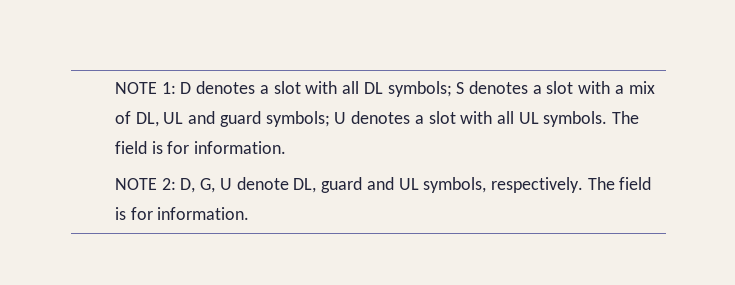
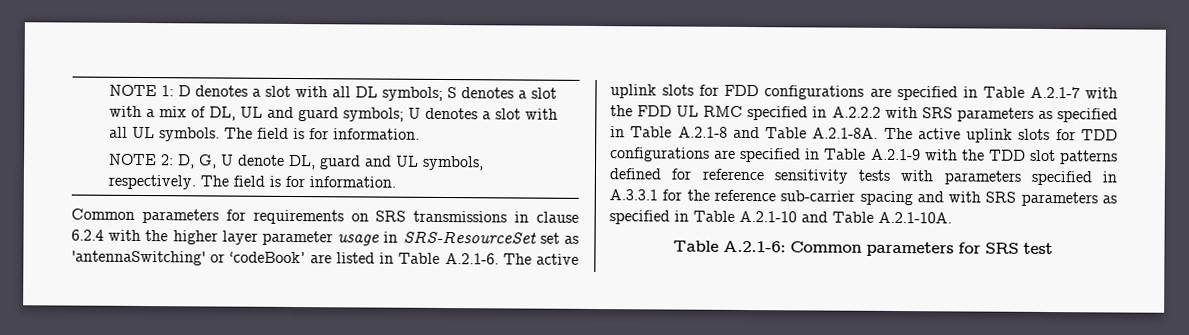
+ Common parameters for requirements on SRS transmissions in clause 6.2.4 with the higher layer parameter usage in SRS-ResourceSet set as 'antennaSwitching' or ‘codeBook’ are listed in Table A.2.1-6. The active uplink slots for FDD configurations are specified in Table A.2.1-7 with the FDD UL RMC specified in A.2.2.2 with SRS parameters as specified in Table A.2.1-8 and Table A.2.1-8A. The active uplink slots for TDD configurations are specified in Table A.2.1-9 with the TDD slot patterns defined for reference sensitivity tests with parameters specified in A.3.3.1 for the reference sub-carrier spacing and with SRS parameters as specified in Table A.2.1-10 and Table A.2.1-10A.
+ Table A.2.1-6: Common parameters for SRS test

